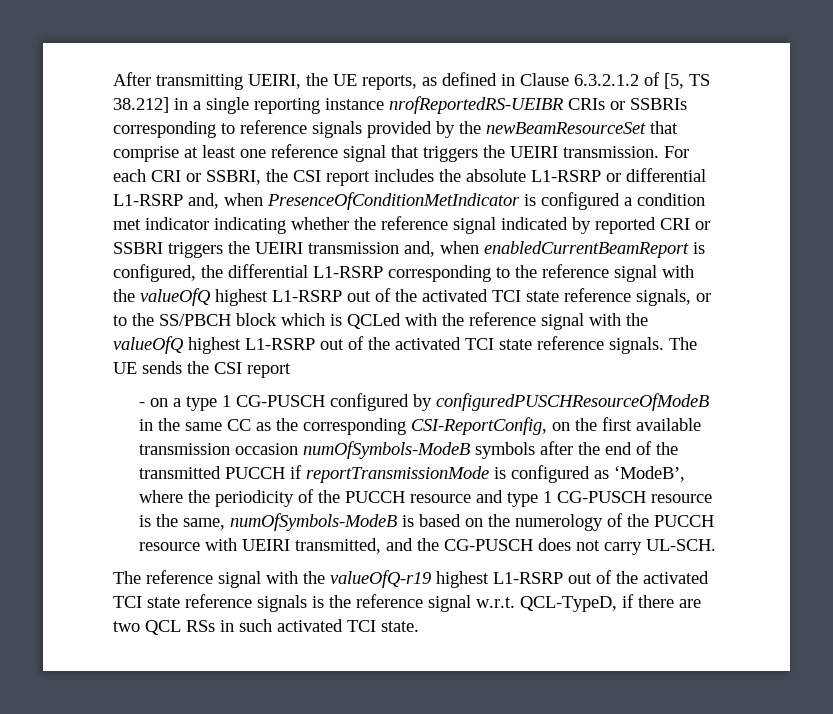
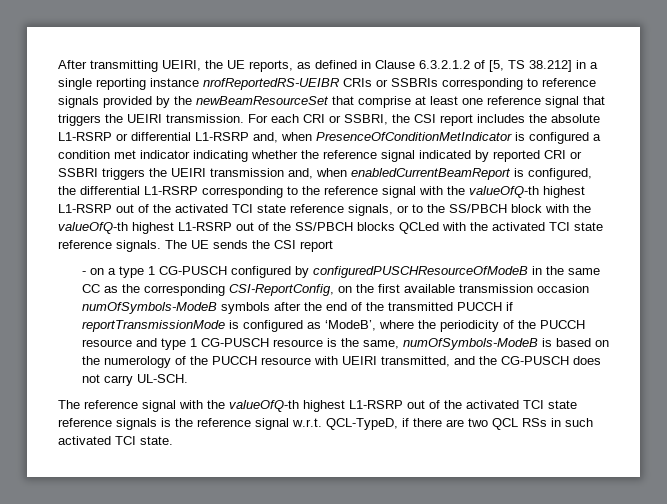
- For each CRI or SSBRI, the CSI report includes the absolute L1-RSRP or differential L1-RSRP and, when PresenceOfConditionMetIndicator is configured a condition met indicator indicating whether the reference signal indicated by reported CRI or SSBRI triggers the UEIRI transmission and, when enabledCurrentBeamReport is configured, the differential L1-RSRP corresponding to the reference signal with the valueOfQ highest L1-RSRP out of the activated TCI state reference signals, or to the SS/PBCH block which is QCLed with the reference signal with the valueOfQ highest L1-RSRP out of the activated TCI state reference signals.
+ For each CRI or SSBRI, the CSI report includes the absolute L1-RSRP or differential L1-RSRP and, when PresenceOfConditionMetIndicator is configured a condition met indicator indicating whether the reference signal indicated by reported CRI or SSBRI triggers the UEIRI transmission and, when enabledCurrentBeamReport is configured, the differential L1-RSRP corresponding to the reference signal with the valueOfQ-th highest L1-RSRP out of the activated TCI state reference signals, or to the SS/PBCH block with the valueOfQ-th highest L1-RSRP out of the SS/PBCH blocks QCLed with the activated TCI state reference signals.
- The reference signal with the valueOfQ-r19 highest L1-RSRP out of the activated TCI state reference signals is the reference signal w.r.t. QCL-TypeD, if there are two QCL RSs in such activated TCI state.
+ The reference signal with the valueOfQ-th highest L1-RSRP out of the activated TCI state reference signals is the reference signal w.r.t. QCL-TypeD, if there are two QCL RSs in such activated TCI state.

